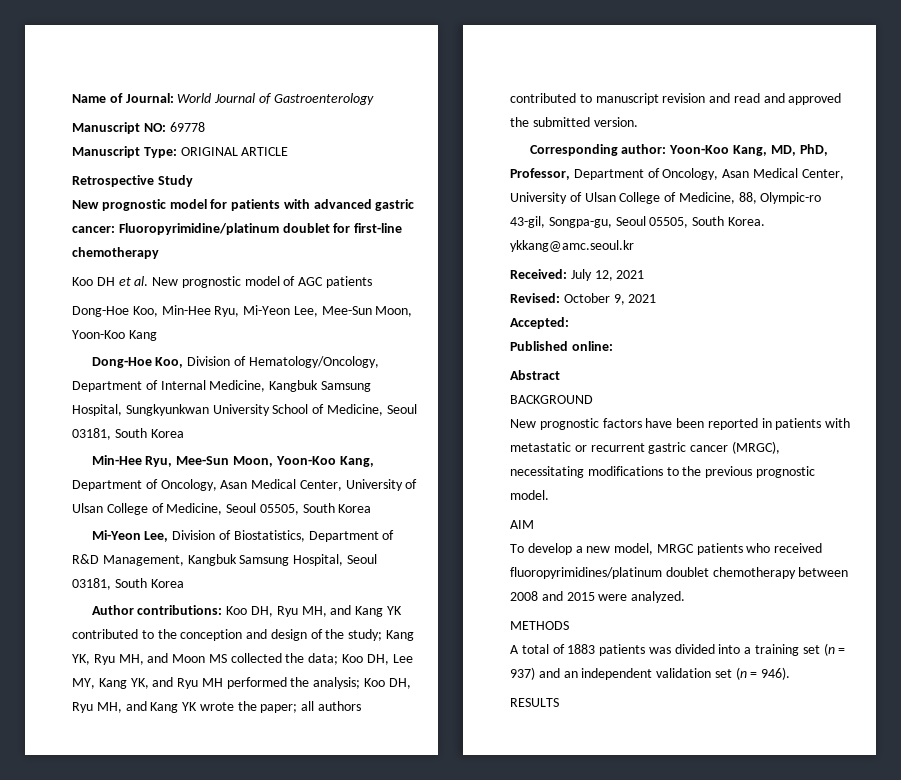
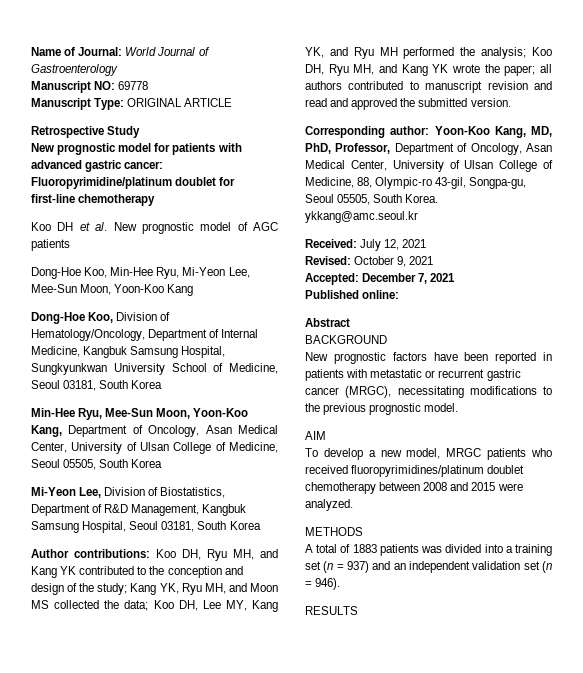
- Accepted:
+ Accepted: December 7, 2021

